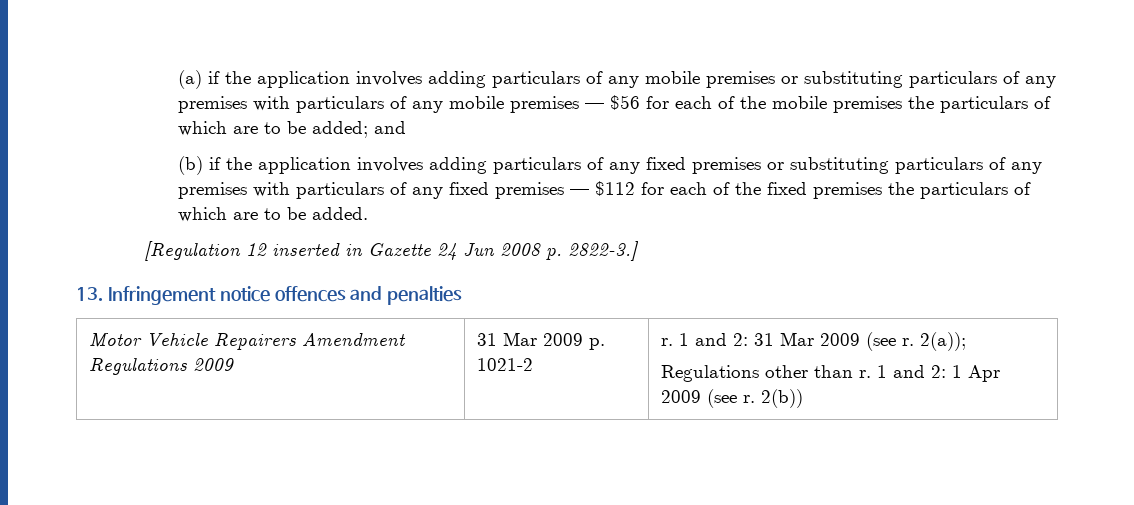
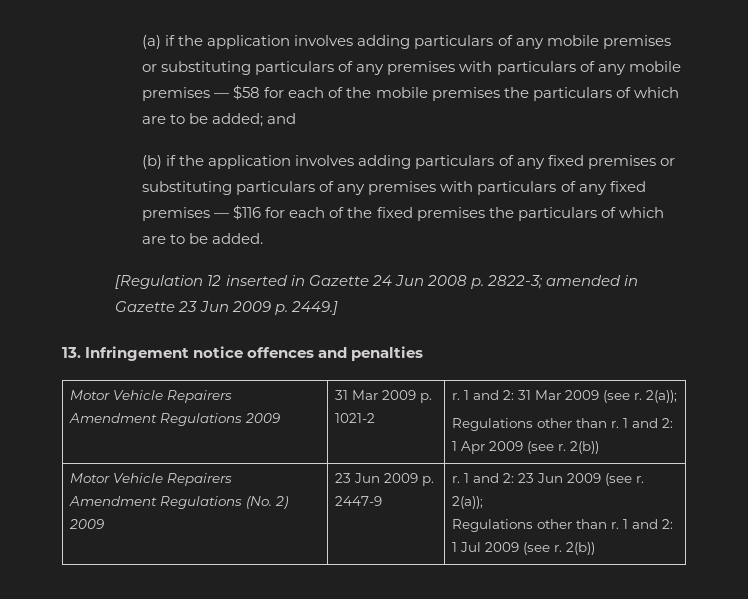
- (a) if the application involves adding particulars of any mobile premises or substituting particulars of any premises with particulars of any mobile premises — $56 for each of the mobile premises the particulars of which are to be added; and
+ (a) if the application involves adding particulars of any mobile premises or substituting particulars of any premises with particulars of any mobile premises — $58 for each of the mobile premises the particulars of which are to be added; and
- (b) if the application involves adding particulars of any fixed premises or substituting particulars of any premises with particulars of any fixed premises — $112 for each of the fixed premises the particulars of which are to be added.
+ (b) if the application involves adding particulars of any fixed premises or substituting particulars of any premises with particulars of any fixed premises — $116 for each of the fixed premises the particulars of which are to be added.
- [Regulation 12 inserted in Gazette 24 Jun 2008 p. 2822-3.]
+ [Regulation 12 inserted in Gazette 24 Jun 2008 p. 2822-3; amended in Gazette 23 Jun 2009 p. 2449.]
+ Motor Vehicle Repairers Amendment Regulations (No. 2) 2009 | 23 Jun 2009 p. 2447-9 | r. 1 and 2: 23 Jun 2009 (see r. 2(a));
+ Regulations other than r. 1 and 2: 1 Jul 2009 (see r. 2(b))

